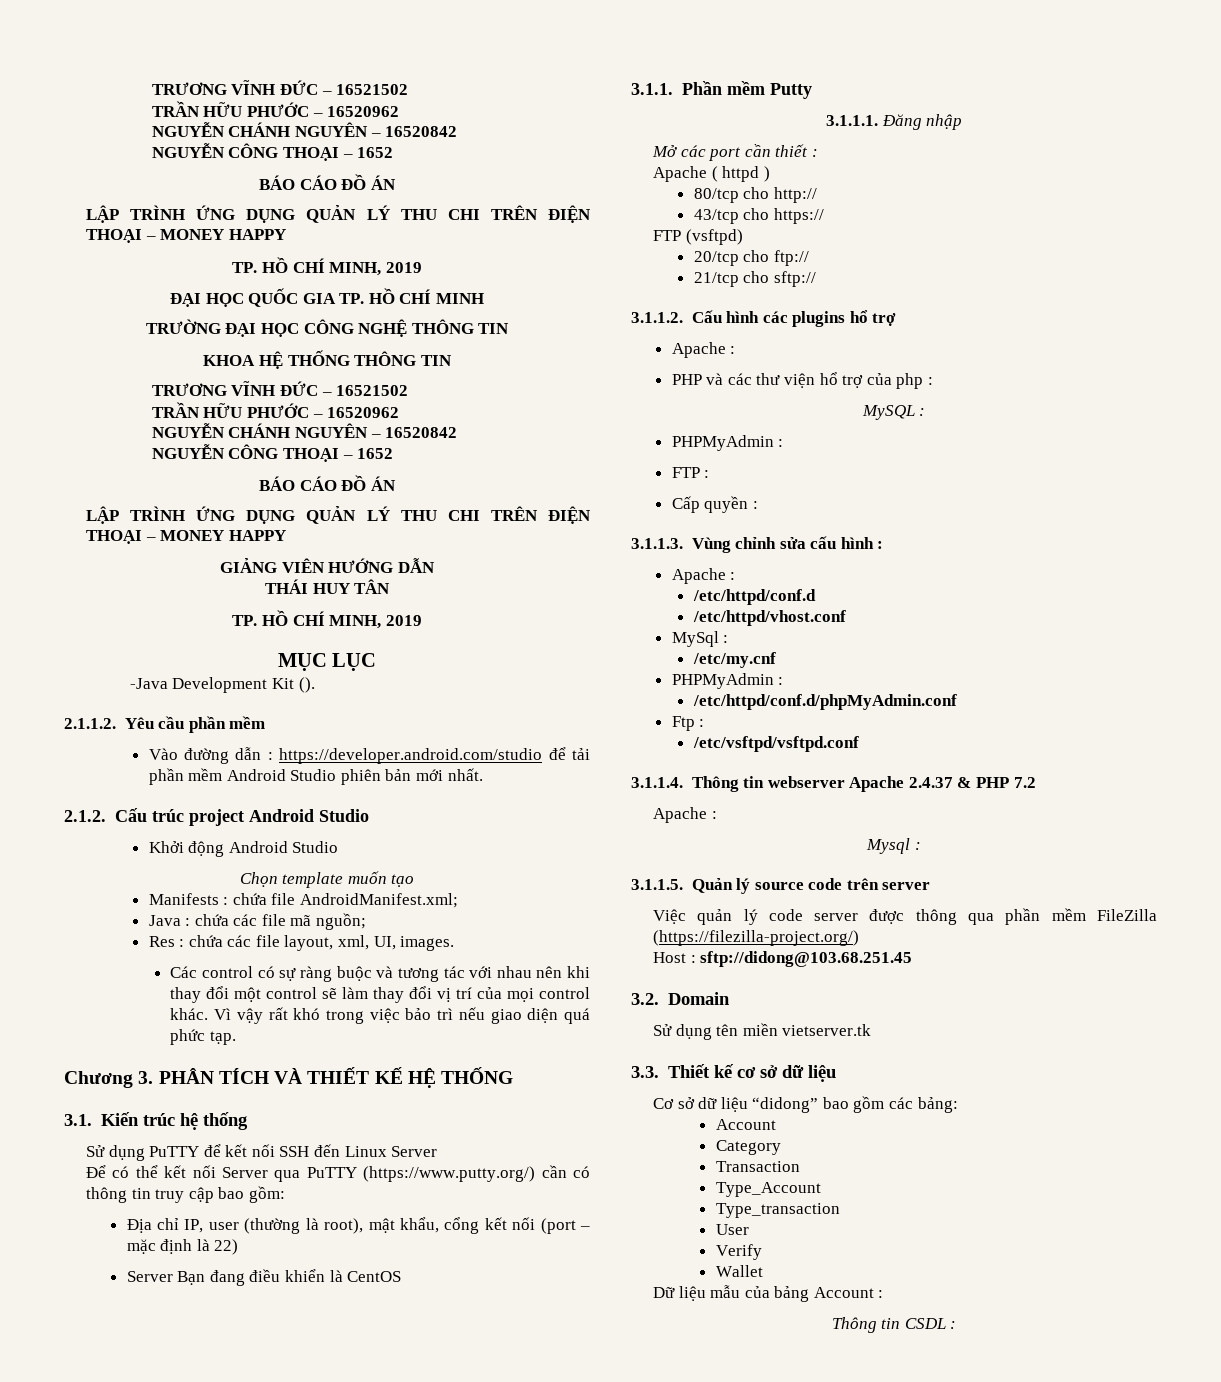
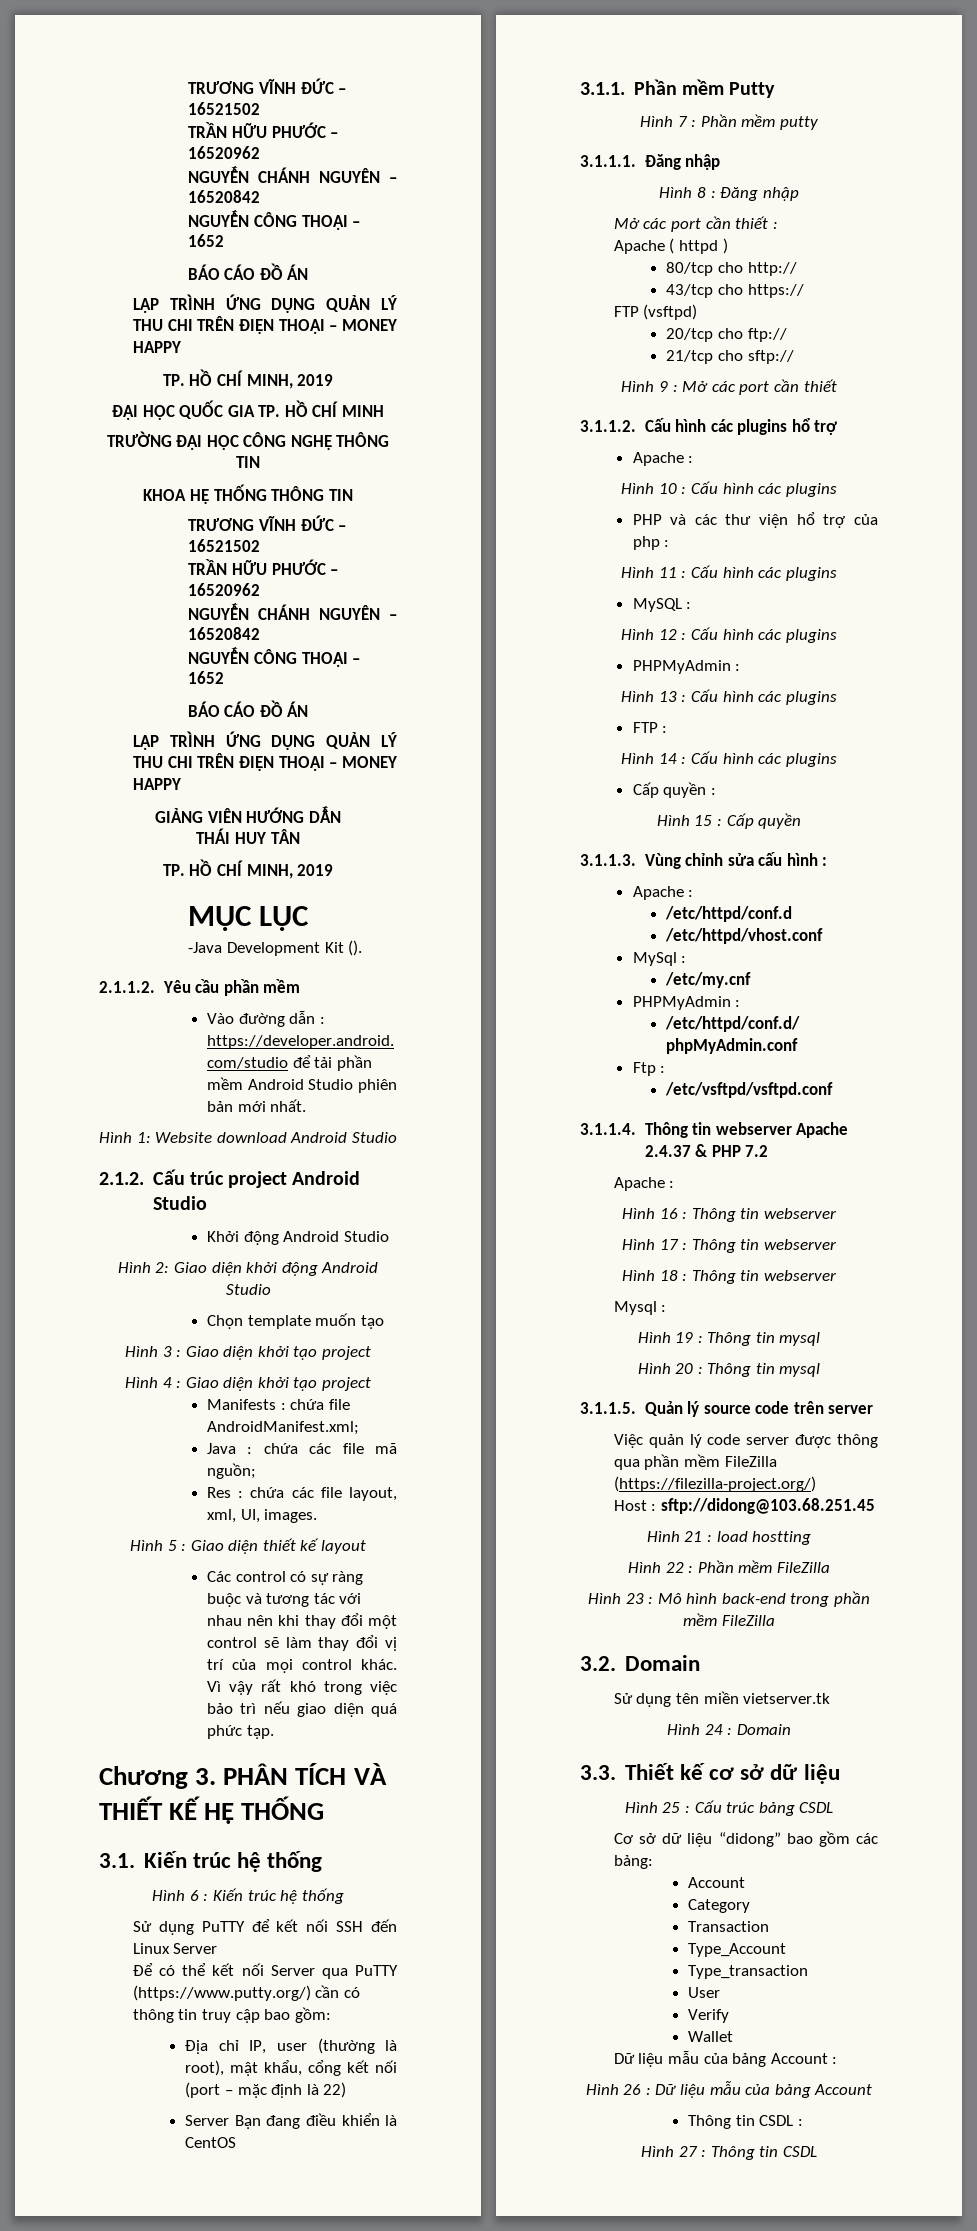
+ Hình 1: Website download Android Studio
+ Hình 2: Giao diện khởi động Android Studio
  Chọn template muốn tạo
+ Hình 3 : Giao diện khởi tạo project
+ Hình 4 : Giao diện khởi tạo project
+ Hình 5 : Giao diện thiết kế layout
+ Hình 6 : Kiến trúc hệ thống
+ Hình 7 : Phần mềm putty
  3.1.1.1. Đăng nhập
+ Hình 8 : Đăng nhập
+ Hình 9 : Mở các port cần thiết
+ Hình 10 : Cấu hình các plugins
+ Hình 11 : Cấu hình các plugins
  MySQL :
+ Hình 12 : Cấu hình các plugins
  PHPMyAdmin :
+ Hình 13 : Cấu hình các plugins
  FTP :
+ Hình 14 : Cấu hình các plugins
  Cấp quyền :
+ Hình 15 : Cấp quyền
+ Hình 16 : Thông tin webserver
+ Hình 17 : Thông tin webserver
+ Hình 18 : Thông tin webserver
  Mysql :
+ Hình 19 : Thông tin mysql
+ Hình 20 : Thông tin mysql
+ Hình 21 : load hostting
+ Hình 22 : Phần mềm FileZilla
+ Hình 23 : Mô hình back-end trong phần mềm FileZilla
+ Hình 24 : Domain
+ Hình 25 : Cấu trúc bảng CSDL
+ Hình 26 : Dữ liệu mẫu của bảng Account
  Thông tin CSDL :
+ Hình 27 : Thông tin CSDL

